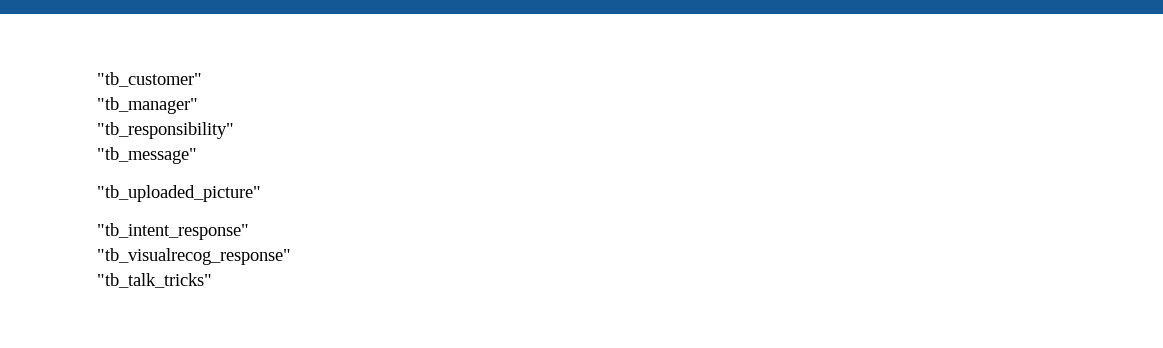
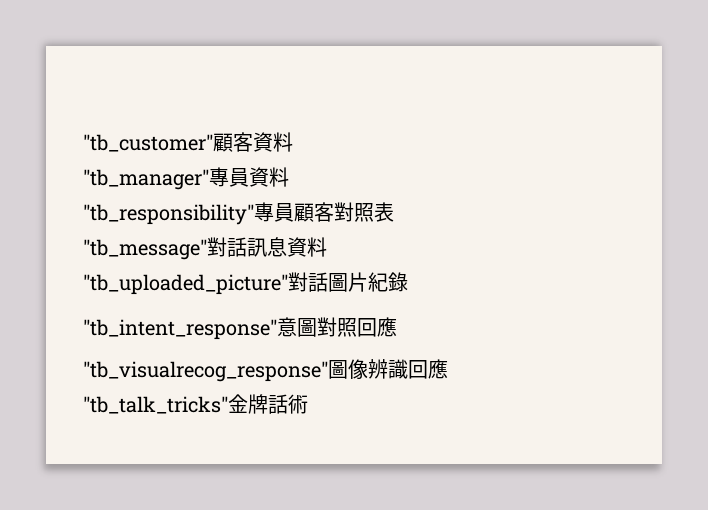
- "tb_customer"
+ "tb_customer"顧客資料
- "tb_manager"
+ "tb_manager"專員資料
- "tb_responsibility"
- "tb_message"
- "tb_uploaded_picture"
- "tb_intent_response"
- "tb_visualrecog_response"
+ "tb_responsibility"專員顧客對照表
+ "tb_message"對話訊息資料
+ "tb_uploaded_picture"對話圖片紀錄
+ "tb_intent_response"意圖對照回應
+ "tb_visualrecog_response"圖像辨識回應
- "tb_talk_tricks"
+ "tb_talk_tricks"金牌話術

